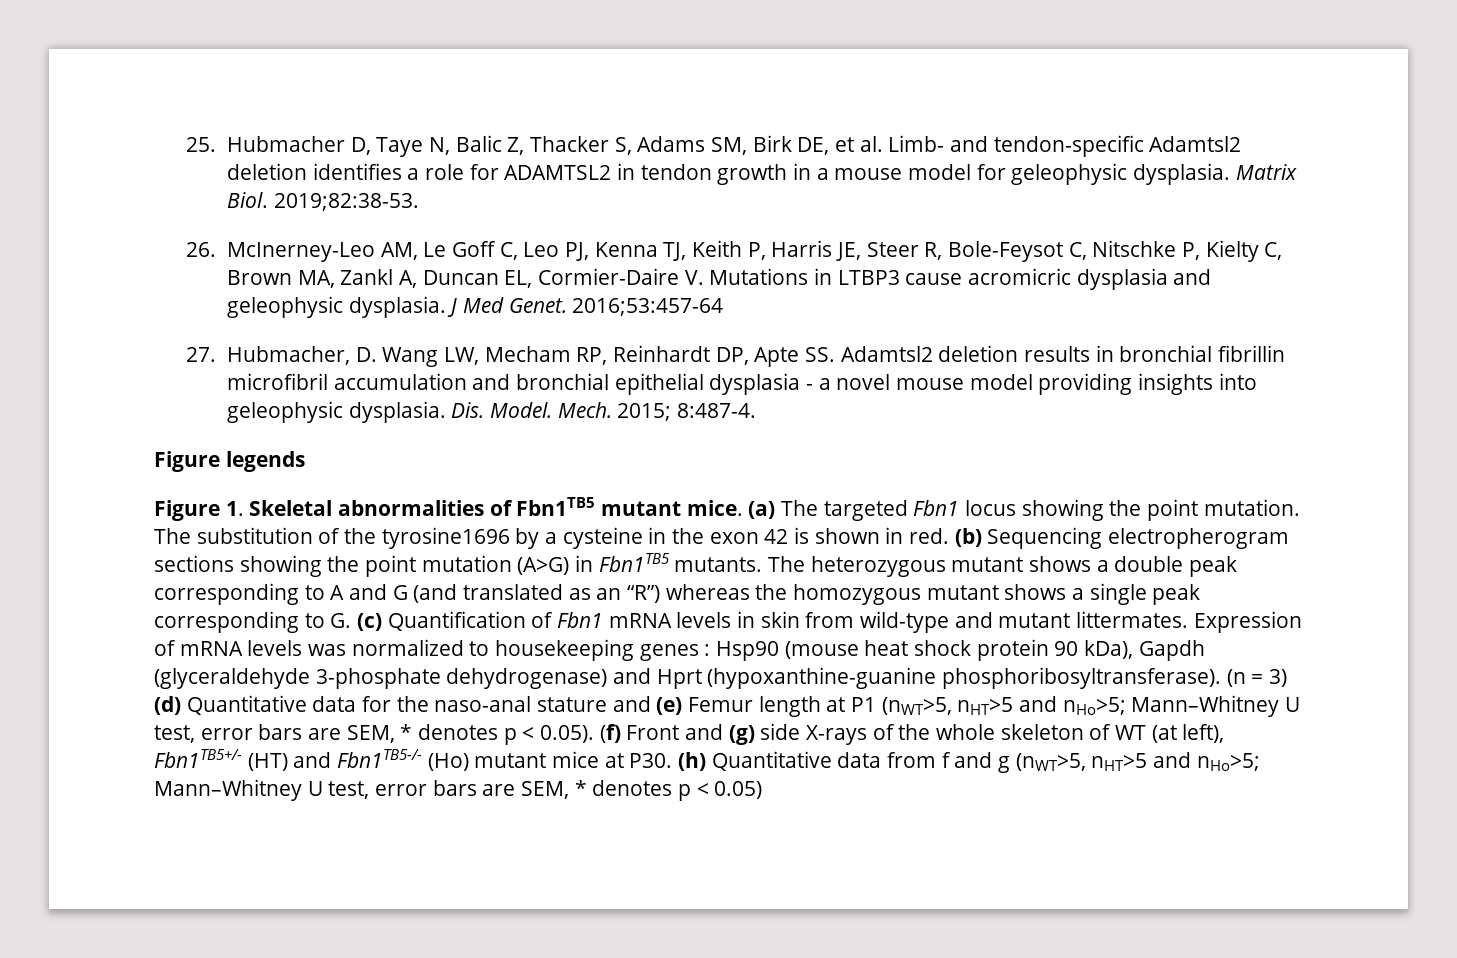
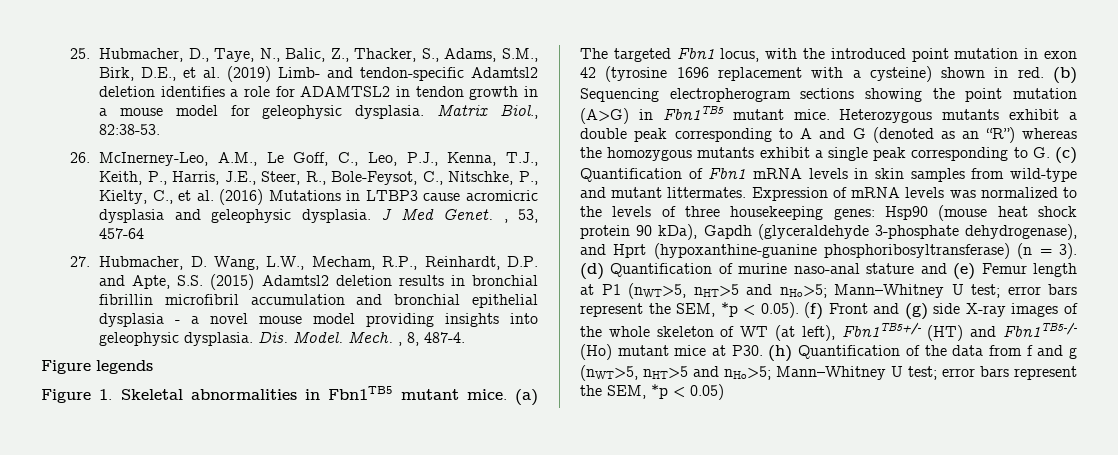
- 25. Hubmacher D, Taye N, Balic Z, Thacker S, Adams SM, Birk DE, et al. Limb- and tendon-specific Adamtsl2 deletion identifies a role for ADAMTSL2 in tendon growth in a mouse model for geleophysic dysplasia.
+ 25. Hubmacher, D., Taye, N., Balic, Z., Thacker, S., Adams, S.M., Birk, D.E., et al. (2019) Limb- and tendon-specific Adamtsl2 deletion identifies a role for ADAMTSL2 in tendon growth in a mouse model for geleophysic dysplasia.
- Matrix Biol. 2019;82:38-53.
+ Matrix Biol., 82:38-53.
- 26. McInerney-Leo AM, Le Goff C, Leo PJ, Kenna TJ, Keith P, Harris JE, Steer R, Bole-Feysot C, Nitschke P, Kielty C, Brown MA, Zankl A, Duncan EL, Cormier-Daire V. Mutations in LTBP3 cause acromicric dysplasia and geleophysic dysplasia.
+ 26. McInerney-Leo, A.M., Le Goff, C., Leo, P.J., Kenna, T.J., Keith, P., Harris, J.E., Steer, R., Bole-Feysot, C., Nitschke, P., Kielty, C., et al. (2016) Mutations in LTBP3 cause acromicric dysplasia and geleophysic dysplasia.
- J Med Genet. 2016;53:457-64
+ J Med Genet. , 53, 457-64
- 27. Hubmacher, D. Wang LW, Mecham RP, Reinhardt DP, Apte SS. Adamtsl2 deletion results in bronchial fibrillin microfibril accumulation and bronchial epithelial dysplasia - a novel mouse model providing insights into geleophysic dysplasia.
+ 27. Hubmacher, D. Wang, L.W., Mecham, R.P., Reinhardt, D.P. and Apte, S.S. (2015) Adamtsl2 deletion results in bronchial fibrillin microfibril accumulation and bronchial epithelial dysplasia - a novel mouse model providing insights into geleophysic dysplasia.
- Mech. 2015; 8:487-4.
+ Mech. , 8, 487-4.
- Figure 1. Skeletal abnormalities of Fbn1TB5 mutant mice.
+ Figure 1. Skeletal abnormalities in Fbn1TB5 mutant mice.
- (a) The targeted Fbn1 locus showing the point mutation. The substitution of the tyrosine1696 by a cysteine in the exon 42 is shown in red.
+ (a) The targeted Fbn1 locus, with the introduced point mutation in exon 42 (tyrosine 1696 replacement with a cysteine) shown in red.
- (b) Sequencing electropherogram sections showing the point mutation (A>G) in Fbn1TB5 mutants. The heterozygous mutant shows a double peak corresponding to A and G (and translated as an “R”) whereas the homozygous mutant shows a single peak corresponding to G. (c) Quantification of Fbn1 mRNA levels in skin from wild-type and mutant littermates.
+ (b) Sequencing electropherogram sections showing the point mutation (A>G) in Fbn1TB5 mutant mice. Heterozygous mutants exhibit a double peak corresponding to A and G (denoted as an “R”) whereas the homozygous mutants exhibit a single peak corresponding to G. (c) Quantification of Fbn1 mRNA levels in skin samples from wild-type and mutant littermates.
- Expression of mRNA levels was normalized to housekeeping genes :
+ Expression of mRNA levels was normalized to the levels of three housekeeping genes:
- Hsp90 (mouse heat shock protein 90 kDa), Gapdh (glyceraldehyde 3-phosphate dehydrogenase) and Hprt (hypoxanthine-guanine phosphoribosyltransferase). (n = 3) (d) Quantitative data for the naso-anal stature and (e) Femur length at P1 (nWT>5, nHT>5 and nHo>5;
+ Hsp90 (mouse heat shock protein 90 kDa), Gapdh (glyceraldehyde 3-phosphate dehydrogenase), and Hprt (hypoxanthine-guanine phosphoribosyltransferase) (n = 3). (d) Quantification of murine naso-anal stature and (e) Femur length at P1 (nWT>5, nHT>5 and nHo>5;
- Mann–Whitney U test, error bars are SEM, * denotes p < 0.05). (f) Front and (g) side X-rays of the whole skeleton of WT (at left), Fbn1TB5+/- (HT) and Fbn1TB5-/- (Ho) mutant mice at P30. (h) Quantitative data from f and g (nWT>5, nHT>5 and nHo>5;
+ Mann–Whitney U test; error bars represent the SEM, *p < 0.05). (f) Front and (g) side X-ray images of the whole skeleton of WT (at left), Fbn1TB5+/- (HT) and Fbn1TB5-/- (Ho) mutant mice at P30. (h) Quantification of the data from f and g (nWT>5, nHT>5 and nHo>5;
- Mann–Whitney U test, error bars are SEM, * denotes p < 0.05)
+ Mann–Whitney U test; error bars represent the SEM, *p < 0.05)

